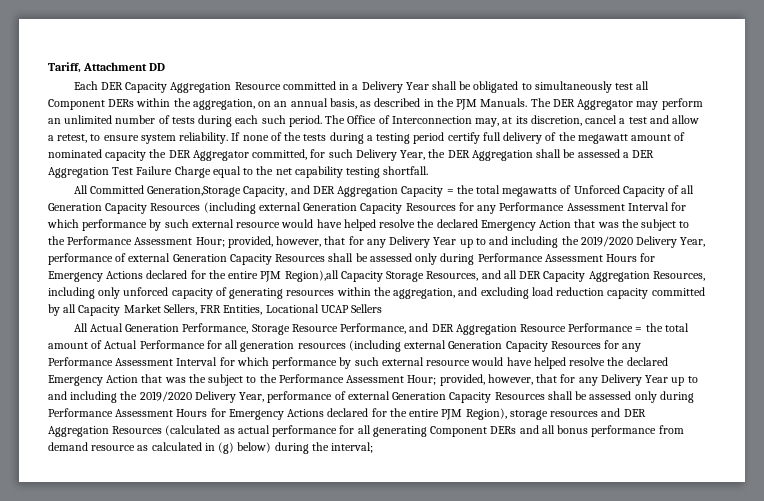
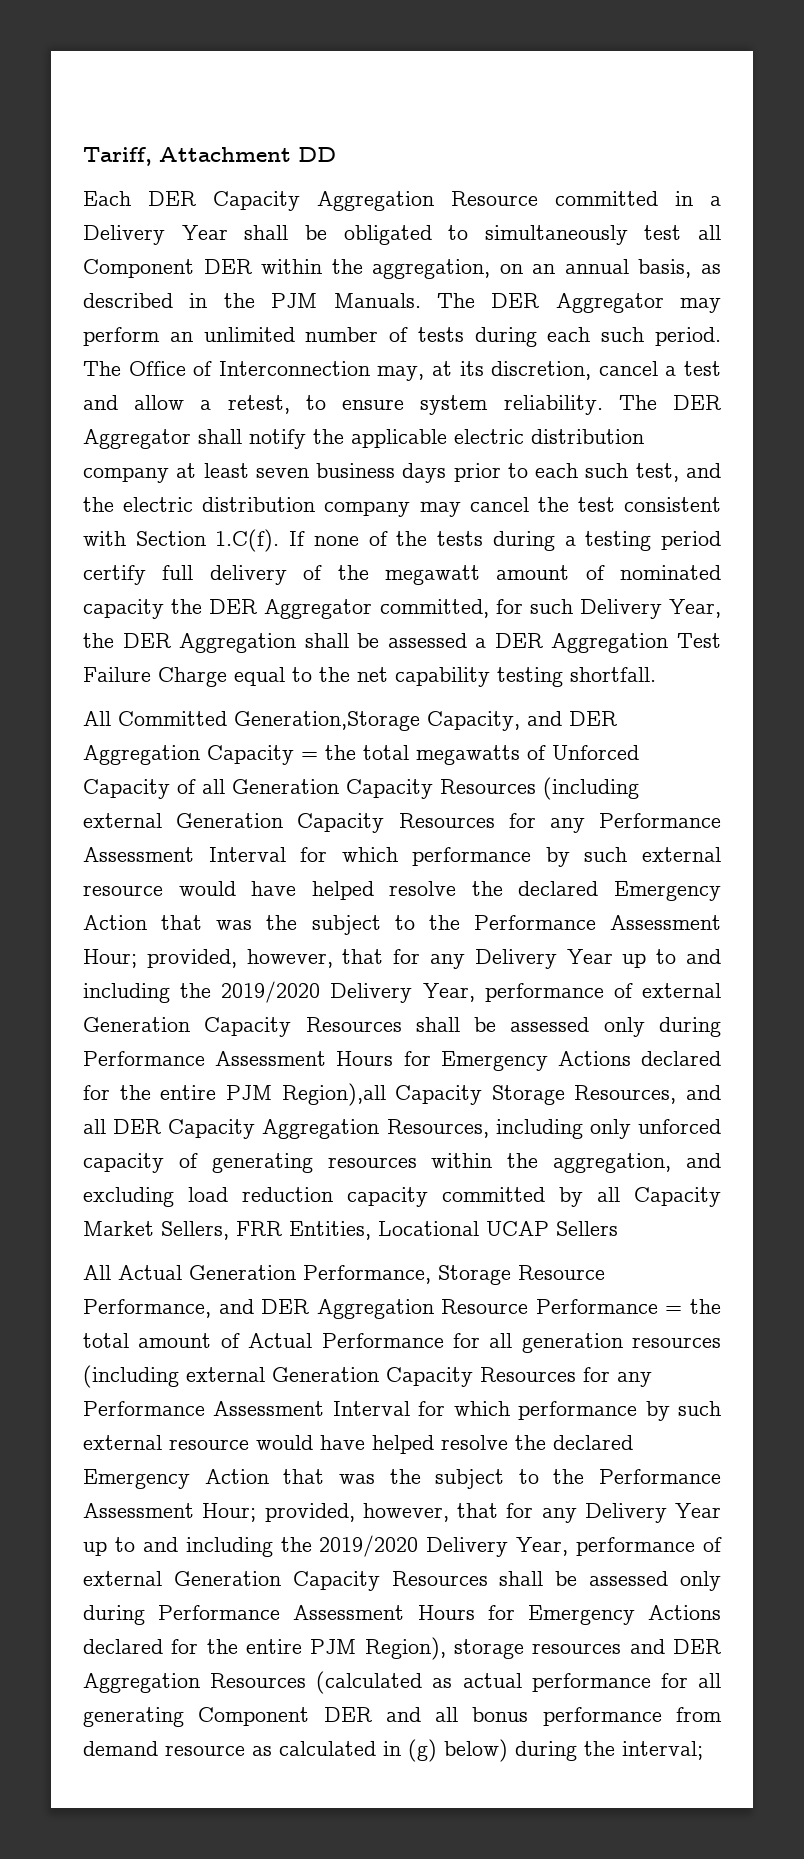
- Each DER Capacity Aggregation Resource committed in a Delivery Year shall be obligated to simultaneously test all Component DERs within the aggregation, on an annual basis, as described in the PJM Manuals.
+ Each DER Capacity Aggregation Resource committed in a Delivery Year shall be obligated to simultaneously test all Component DER within the aggregation, on an annual basis, as described in the PJM Manuals.
- If none of the tests during a testing period certify full delivery of the megawatt amount of nominated capacity the DER Aggregator committed, for such Delivery Year, the DER Aggregation shall be assessed a DER Aggregation Test Failure Charge equal to the net capability testing shortfall.
+ The DER Aggregator shall notify the applicable electric distribution company at least seven business days prior to each such test, and the electric distribution company may cancel the test consistent with Section 1.C(f). If none of the tests during a testing period certify full delivery of the megawatt amount of nominated capacity the DER Aggregator committed, for such Delivery Year, the DER Aggregation shall be assessed a DER Aggregation Test Failure Charge equal to the net capability testing shortfall.
- provided, however, that for any Delivery Year up to and including the 2019/2020 Delivery Year, performance of external Generation Capacity Resources shall be assessed only during Performance Assessment Hours for Emergency Actions declared for the entire PJM Region), storage resources and DER Aggregation Resources (calculated as actual performance for all generating Component DERs and all bonus performance from demand resource as calculated in (g) below) during the interval;
+ provided, however, that for any Delivery Year up to and including the 2019/2020 Delivery Year, performance of external Generation Capacity Resources shall be assessed only during Performance Assessment Hours for Emergency Actions declared for the entire PJM Region), storage resources and DER Aggregation Resources (calculated as actual performance for all generating Component DER and all bonus performance from demand resource as calculated in (g) below) during the interval;

